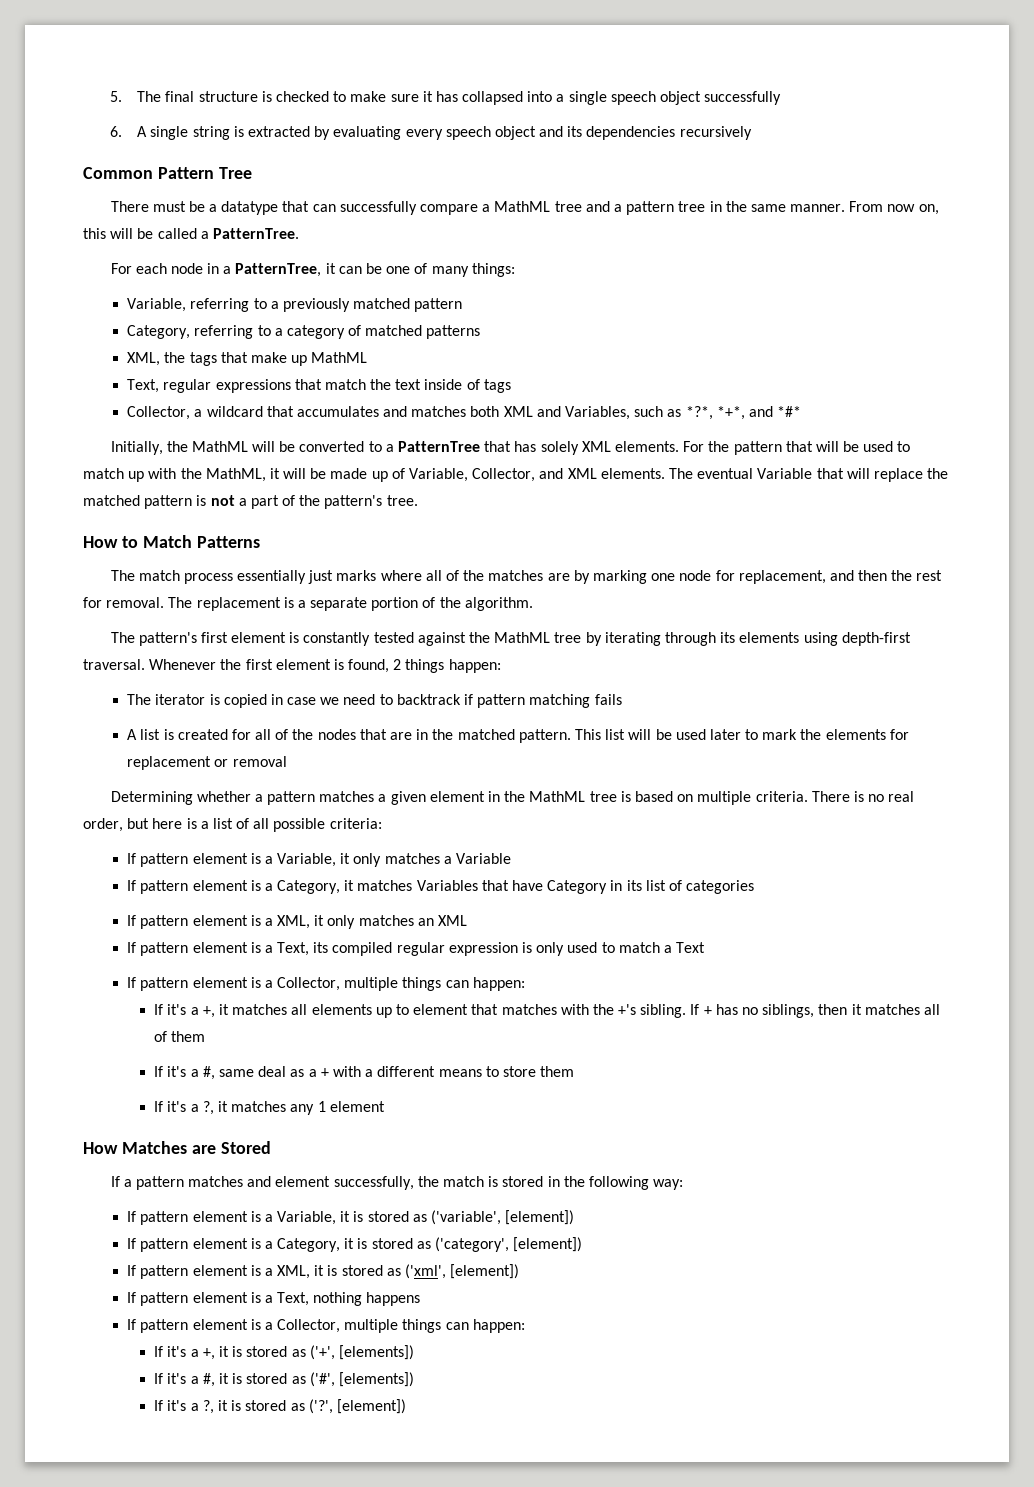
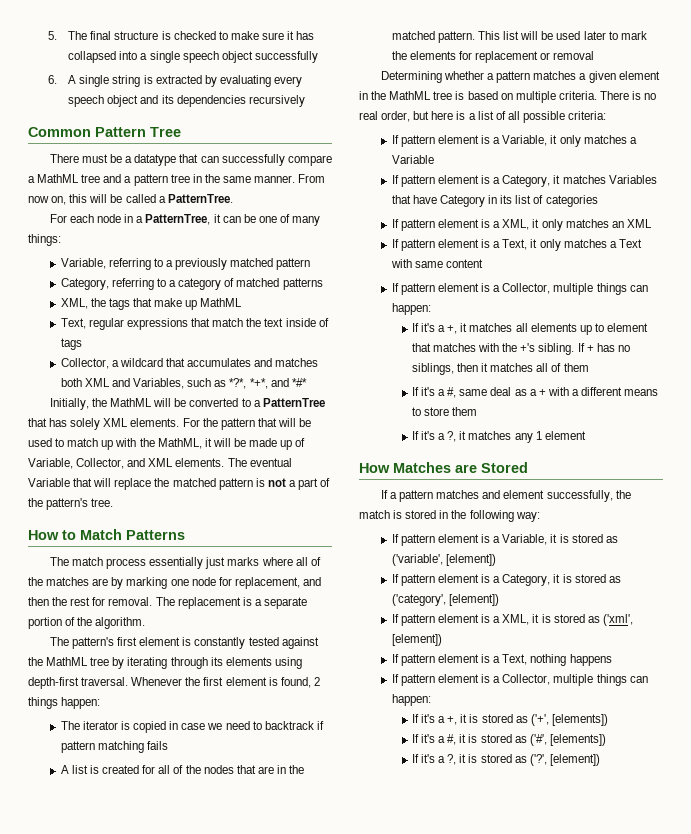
- If pattern element is a Text, its compiled regular expression is only used to match a Text
+ If pattern element is a Text, it only matches a Text with same content

